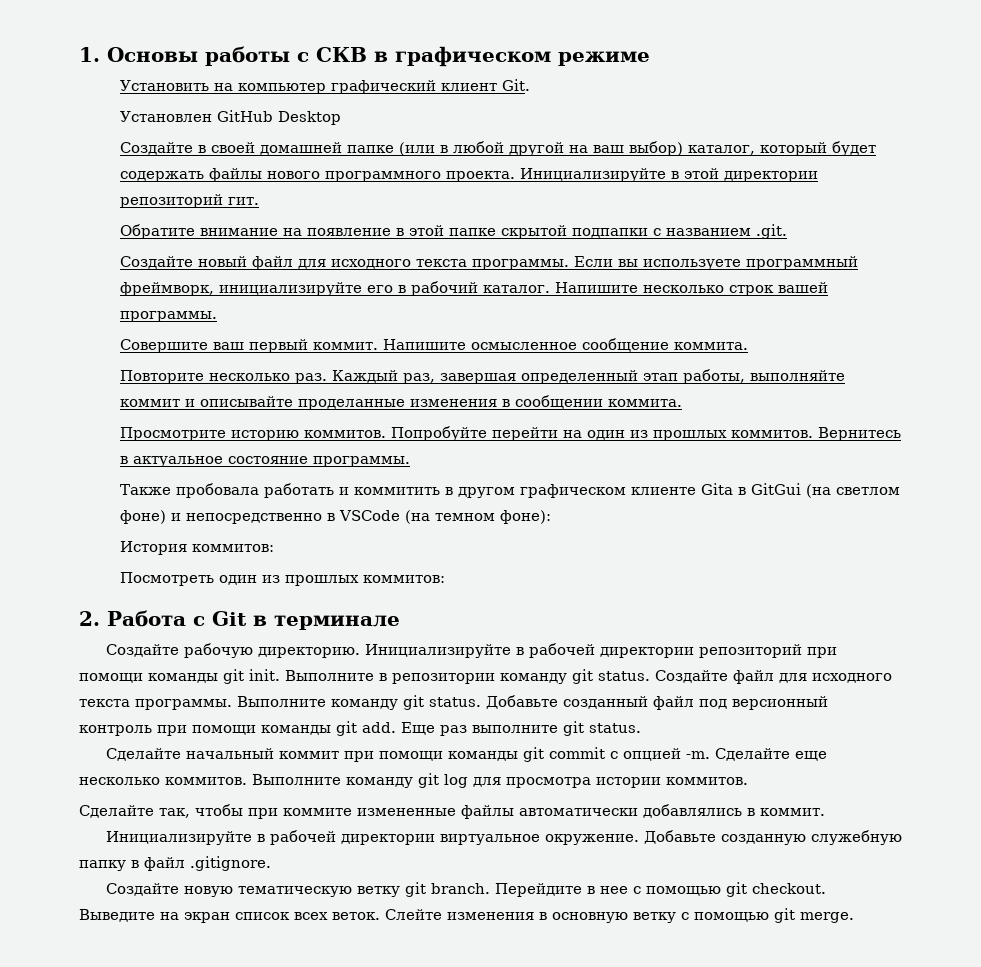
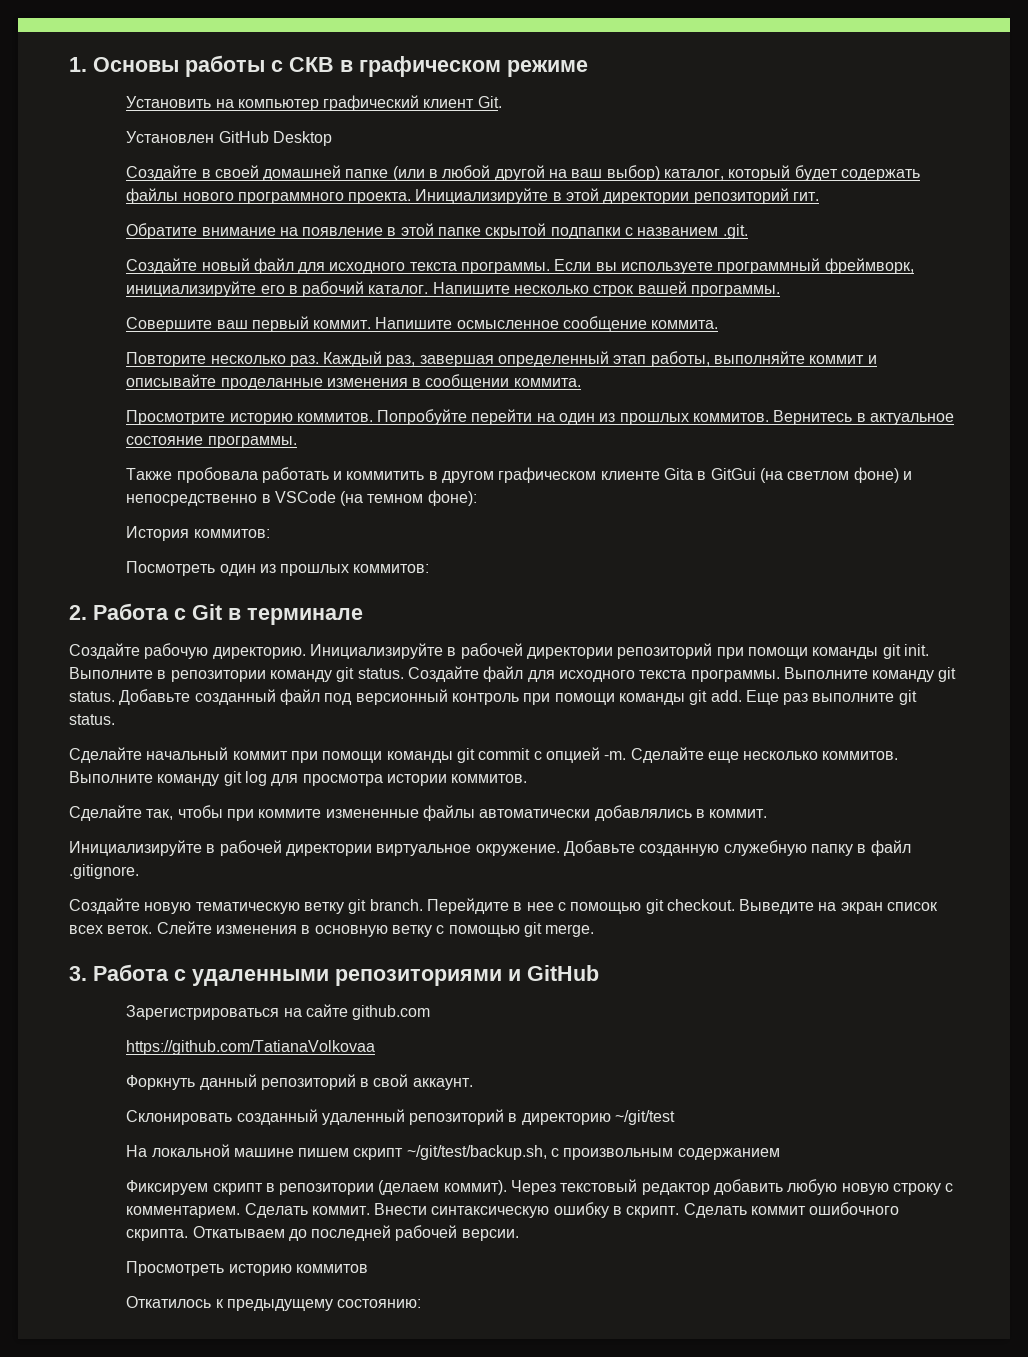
+ 3. Работа с удаленными репозиториями и GitHub
+ Зарегистрироваться на сайте github.com
+ https://github.com/TatianaVolkovaa
+ Форкнуть данный репозиторий в свой аккаунт.
+ Склонировать созданный удаленный репозиторий в директорию ~/git/test
+ На локальной машине пишем скрипт ~/git/test/backup.sh, с произвольным содержанием
+ Фиксируем скрипт в репозитории (делаем коммит). Через текстовый редактор добавить любую новую строку с комментарием. Сделать коммит. Внести синтаксическую ошибку в скрипт. Сделать коммит ошибочного скрипта. Откатываем до последней рабочей версии.
+ Просмотреть историю коммитов
+ Откатилось к предыдущему состоянию:

